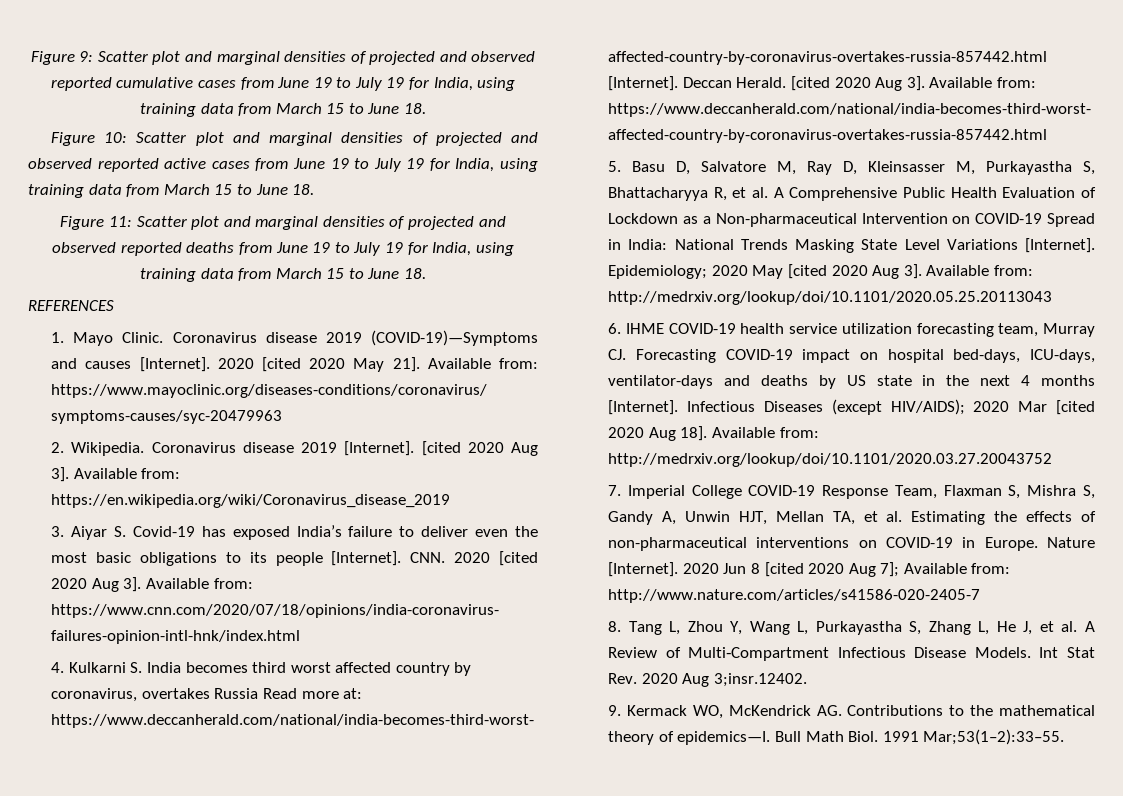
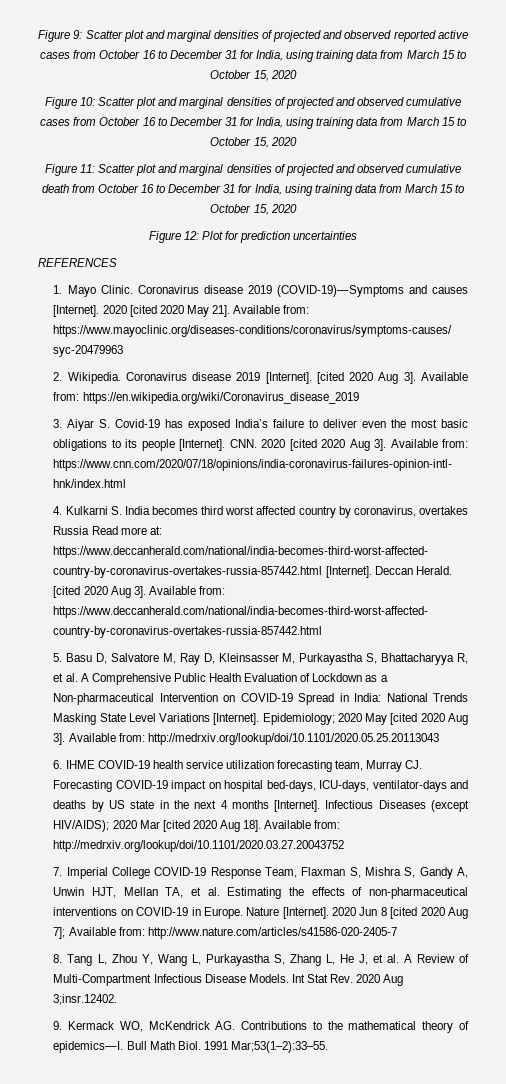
- Figure 9: Scatter plot and marginal densities of projected and observed reported cumulative cases from June 19 to July 19 for India, using training data from March 15 to June 18.
- Figure 10: Scatter plot and marginal densities of projected and observed reported active cases from June 19 to July 19 for India, using training data from March 15 to June 18.
+ Figure 9: Scatter plot and marginal densities of projected and observed reported active cases from October 16 to December 31 for India, using training data from March 15 to October 15, 2020
+ Figure 10: Scatter plot and marginal densities of projected and observed cumulative cases from October 16 to December 31 for India, using training data from March 15 to October 15, 2020
- Figure 11: Scatter plot and marginal densities of projected and observed reported deaths from June 19 to July 19 for India, using training data from March 15 to June 18.
+ Figure 11: Scatter plot and marginal densities of projected and observed cumulative death from October 16 to December 31 for India, using training data from March 15 to October 15, 2020
+ Figure 12: Plot for prediction uncertainties

